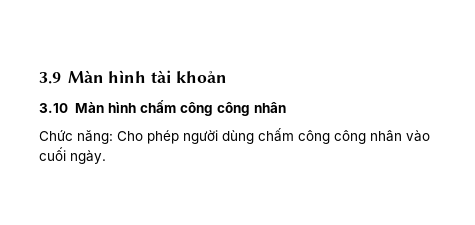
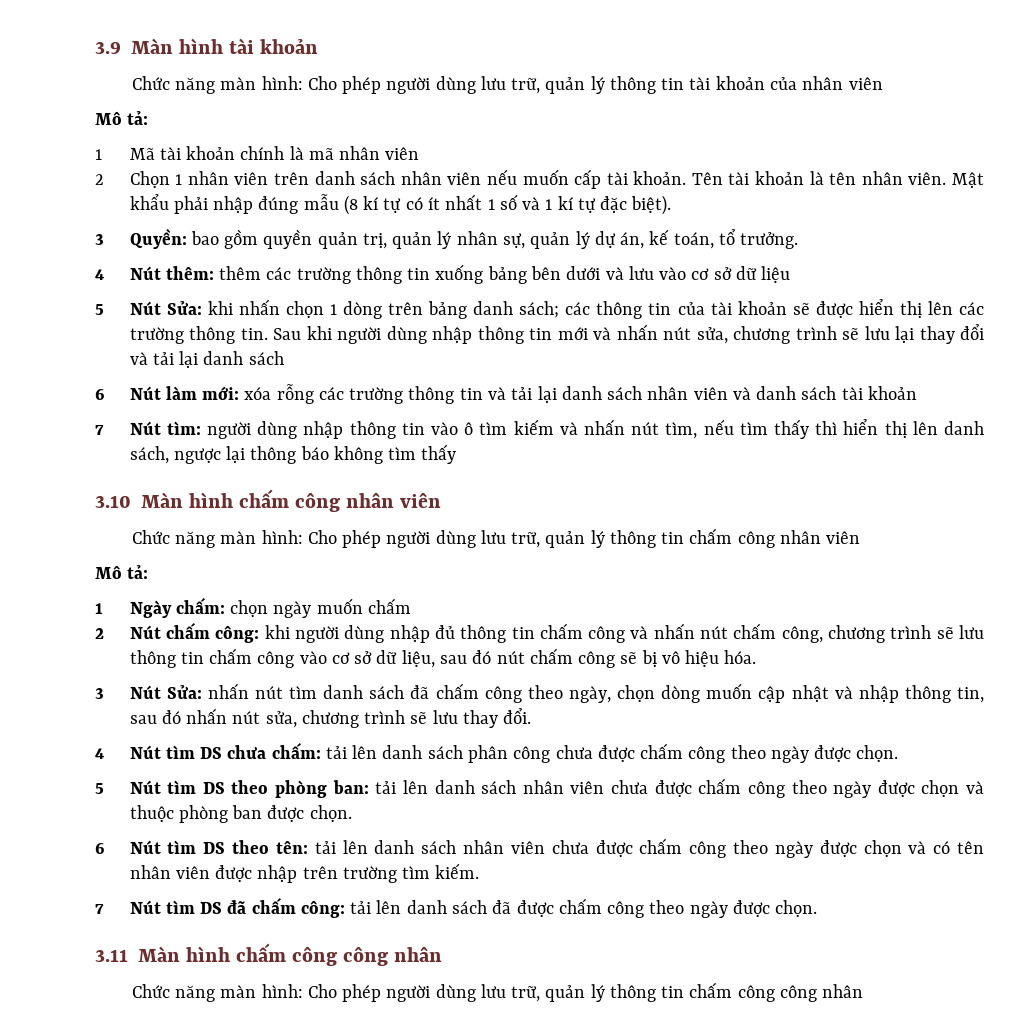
- 3.10 Màn hình chấm công công nhân
+ Chức năng màn hình: Cho phép người dùng lưu trữ, quản lý thông tin tài khoản của nhân viên
+ Mô tả:
+ 1 Mã tài khoản chính là mã nhân viên
+ 2 Chọn 1 nhân viên trên danh sách nhân viên nếu muốn cấp tài khoản. Tên tài khoản là tên nhân viên. Mật khẩu phải nhập đúng mẫu (8 kí tự có ít nhất 1 số và 1 kí tự đặc biệt).
+ 3 Quyền: bao gồm quyền quản trị, quản lý nhân sự, quản lý dự án, kế toán, tổ trưởng.
+ 4 Nút thêm: thêm các trường thông tin xuống bảng bên dưới và lưu vào cơ sở dữ liệu
+ 5 Nút Sửa: khi nhấn chọn 1 dòng trên bảng danh sách; các thông tin của tài khoản sẽ được hiển thị lên các trường thông tin. Sau khi người dùng nhập thông tin mới và nhấn nút sửa, chương trình sẽ lưu lại thay đổi và tải lại danh sách
+ 6 Nút làm mới: xóa rỗng các trường thông tin và tải lại danh sách nhân viên và danh sách tài khoản
+ 7 Nút tìm: người dùng nhập thông tin vào ô tìm kiếm và nhấn nút tìm, nếu tìm thấy thì hiển thị lên danh sách, ngược lại thông báo không tìm thấy
+ 3.10 Màn hình chấm công nhân viên
+ Chức năng màn hình: Cho phép người dùng lưu trữ, quản lý thông tin chấm công nhân viên
+ Mô tả:
+ 1 Ngày chấm: chọn ngày muốn chấm
+ 2 Nút chấm công: khi người dùng nhập đủ thông tin chấm công và nhấn nút chấm công, chương trình sẽ lưu thông tin chấm công vào cơ sở dữ liệu, sau đó nút chấm công sẽ bị vô hiệu hóa.
+ 3 Nút Sửa: nhấn nút tìm danh sách đã chấm công theo ngày, chọn dòng muốn cập nhật và nhập thông tin, sau đó nhấn nút sửa, chương trình sẽ lưu thay đổi.
+ 4 Nút tìm DS chưa chấm: tải lên danh sách phân công chưa được chấm công theo ngày được chọn.
+ 5 Nút tìm DS theo phòng ban: tải lên danh sách nhân viên chưa được chấm công theo ngày được chọn và thuộc phòng ban được chọn.
+ 6 Nút tìm DS theo tên: tải lên danh sách nhân viên chưa được chấm công theo ngày được chọn và có tên nhân viên được nhập trên trường tìm kiếm.
+ 7 Nút tìm DS đã chấm công: tải lên danh sách đã được chấm công theo ngày được chọn.
+ 3.11 Màn hình chấm công công nhân
- Chức năng: Cho phép người dùng chấm công công nhân vào cuối ngày.
+ Chức năng màn hình: Cho phép người dùng lưu trữ, quản lý thông tin chấm công công nhân

